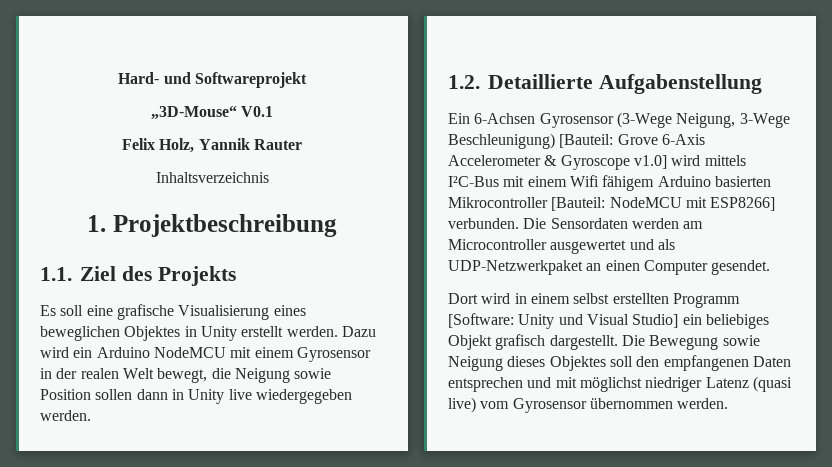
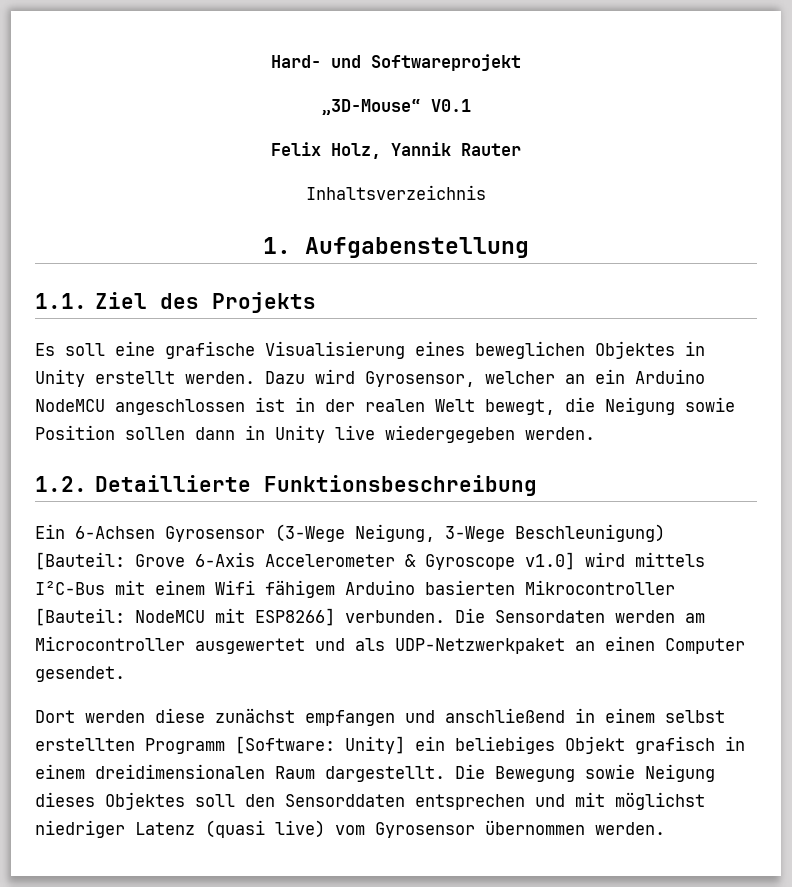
- 1. Projektbeschreibung
+ 1. Aufgabenstellung
- Dazu wird ein Arduino NodeMCU mit einem Gyrosensor in der realen Welt bewegt, die Neigung sowie Position sollen dann in Unity live wiedergegeben werden.
+ Dazu wird Gyrosensor, welcher an ein Arduino NodeMCU angeschlossen ist in der realen Welt bewegt, die Neigung sowie Position sollen dann in Unity live wiedergegeben werden.
- 1.2. Detaillierte Aufgabenstellung
+ 1.2. Detaillierte Funktionsbeschreibung
- Dort wird in einem selbst erstellten Programm [Software: Unity und Visual Studio] ein beliebiges Objekt grafisch dargestellt.
+ Dort werden diese zunächst empfangen und anschließend in einem selbst erstellten Programm [Software: Unity] ein beliebiges Objekt grafisch in einem dreidimensionalen Raum dargestellt.
- Die Bewegung sowie Neigung dieses Objektes soll den empfangenen Daten entsprechen und mit möglichst niedriger Latenz (quasi live) vom Gyrosensor übernommen werden.
+ Die Bewegung sowie Neigung dieses Objektes soll den Sensorddaten entsprechen und mit möglichst niedriger Latenz (quasi live) vom Gyrosensor übernommen werden.

